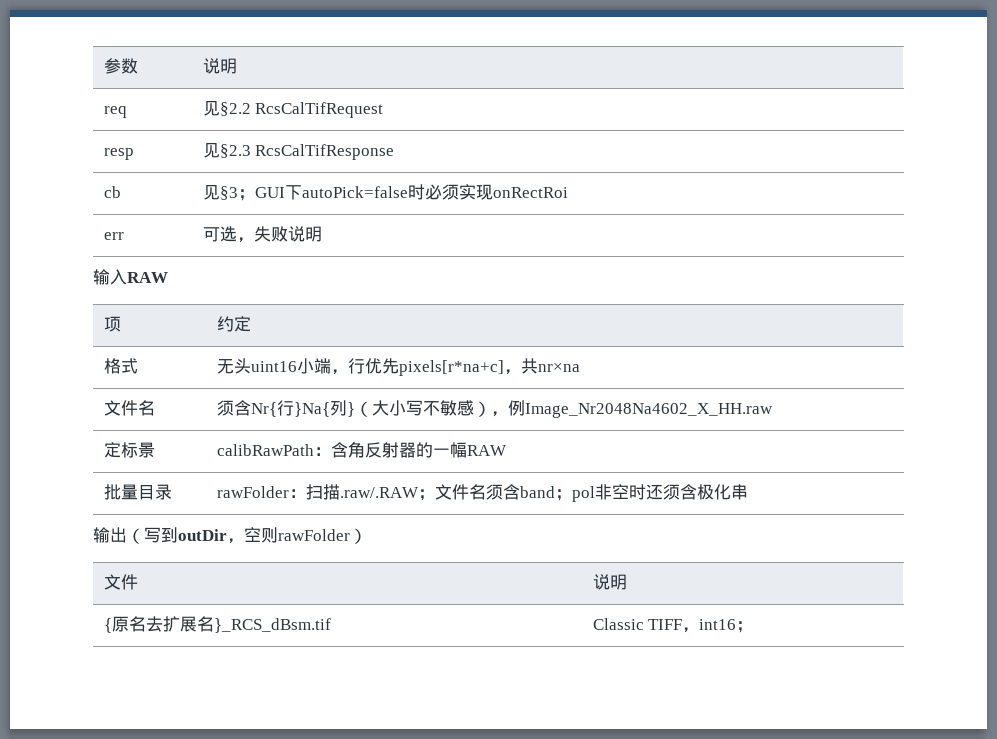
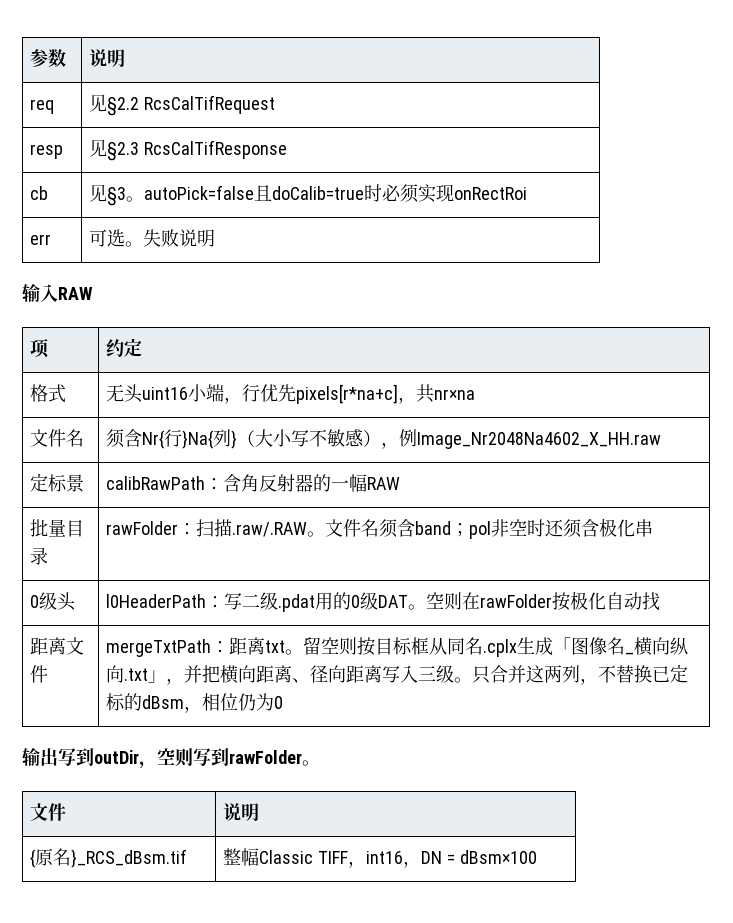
- cb | 见§3；GUI下autoPick=false时必须实现onRectRoi
+ cb | 见§3。autoPick=false且doCalib=true时必须实现onRectRoi
- err | 可选，失败说明
+ err | 可选。失败说明
- 批量目录 | rawFolder：扫描.raw/.RAW；文件名须含band；pol非空时还须含极化串
+ 批量目录 | rawFolder：扫描.raw/.RAW。文件名须含band；pol非空时还须含极化串
+ 0级头 | l0HeaderPath：写二级.pdat用的0级DAT。空则在rawFolder按极化自动找
+ 距离文件 | mergeTxtPath：距离txt。留空则按目标框从同名.cplx生成「图像名_横向纵向.txt」，并把横向距离、径向距离写入三级。只合并这两列，不替换已定标的dBsm，相位仍为0
- 输出（写到outDir，空则rawFolder）
+ 输出写到outDir，空则写到rawFolder。
- {原名去扩展名}_RCS_dBsm.tif | Classic TIFF，int16；
+ {原名}_RCS_dBsm.tif | 整幅Classic TIFF，int16，DN = dBsm×100

